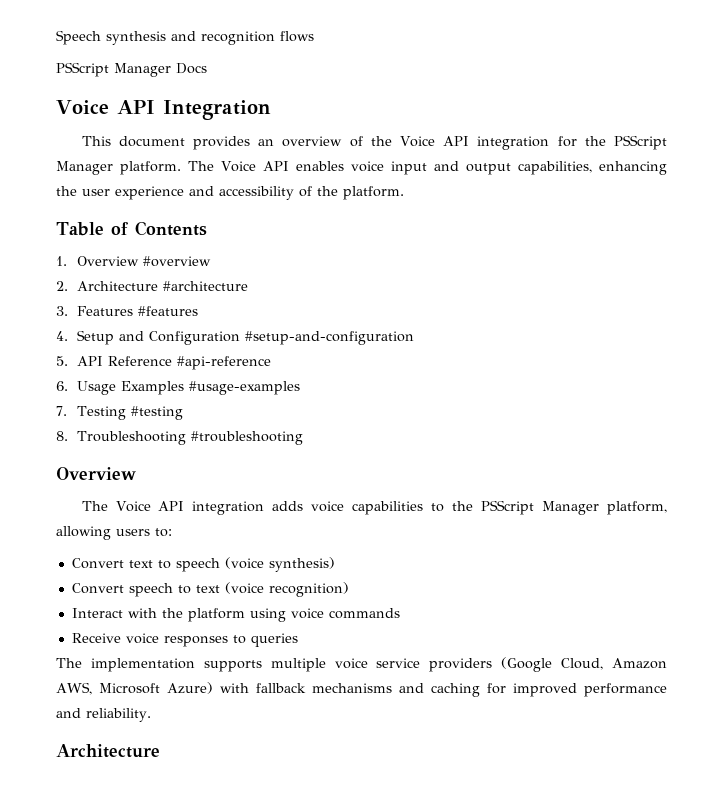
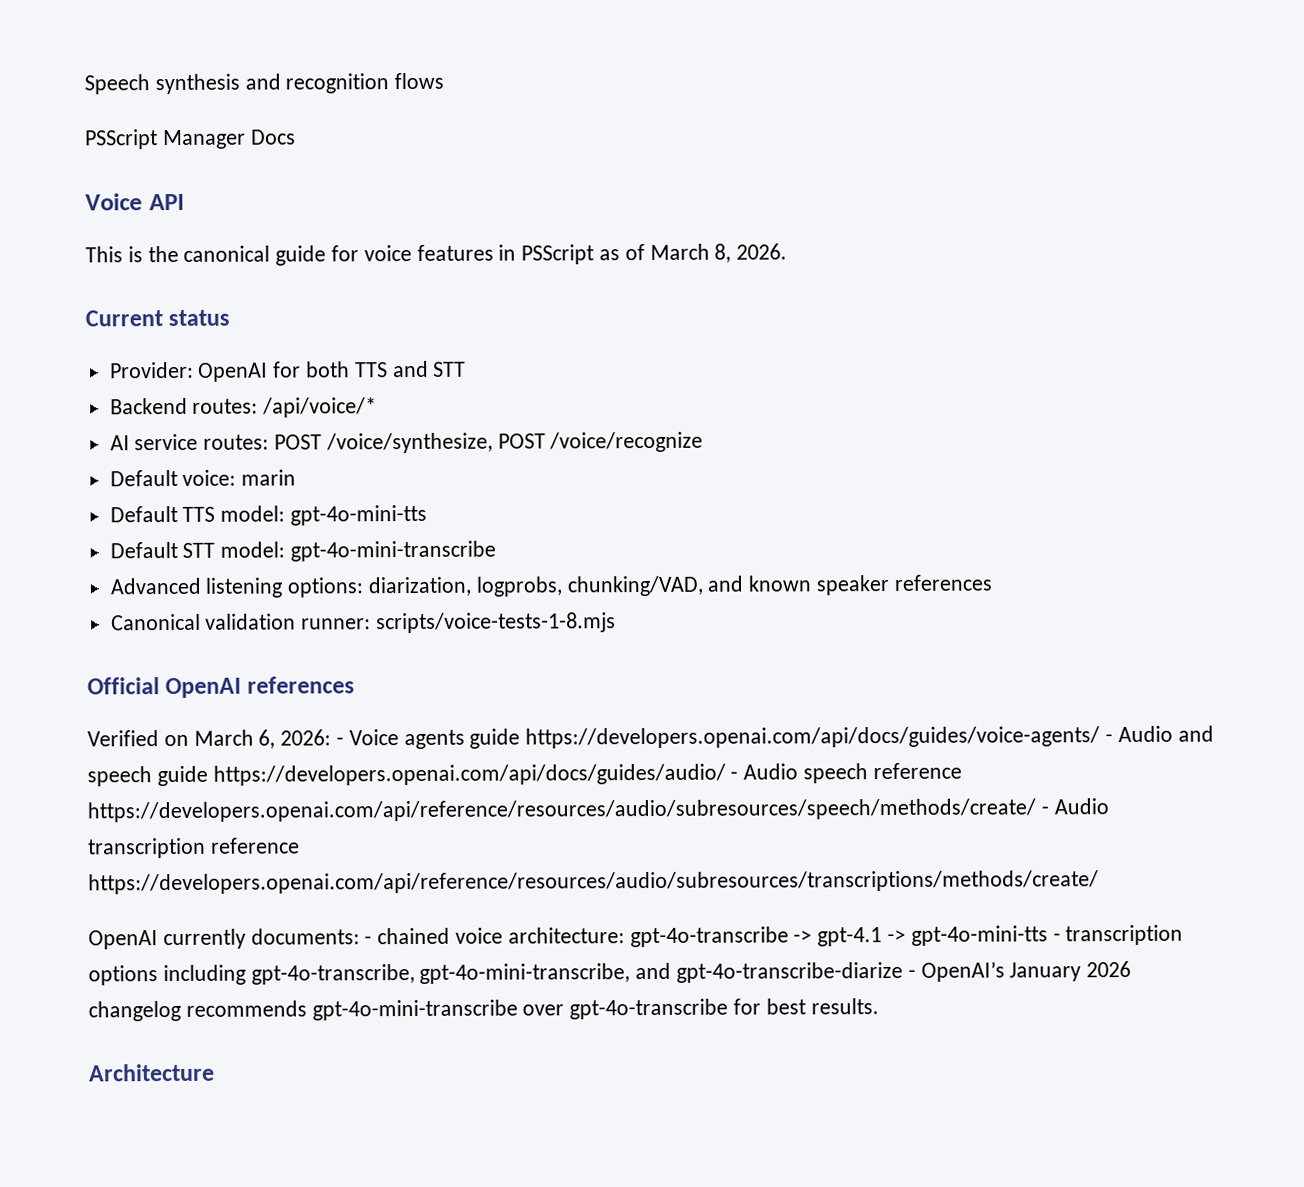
- Voice API Integration
+ Voice API
- This document provides an overview of the Voice API integration for the PSScript Manager platform. The Voice API enables voice input and output capabilities, enhancing the user experience and accessibility of the platform.
- Table of Contents
- 1. Overview #overview
- 2. Architecture #architecture
- 3. Features #features
- 4. Setup and Configuration #setup-and-configuration
- 5. API Reference #api-reference
- 6. Usage Examples #usage-examples
- 7. Testing #testing
- 8. Troubleshooting #troubleshooting
- Overview
- The Voice API integration adds voice capabilities to the PSScript Manager platform, allowing users to:
- Convert text to speech (voice synthesis)
- Convert speech to text (voice recognition)
- Interact with the platform using voice commands
- Receive voice responses to queries
- The implementation supports multiple voice service providers (Google Cloud, Amazon AWS, Microsoft Azure) with fallback mechanisms and caching for improved performance and reliability.
+ This is the canonical guide for voice features in PSScript as of March 8, 2026.
+ Current status
+ Provider: OpenAI for both TTS and STT
+ Backend routes: /api/voice/*
+ AI service routes: POST /voice/synthesize, POST /voice/recognize
+ Default voice: marin
+ Default TTS model: gpt-4o-mini-tts
+ Default STT model: gpt-4o-mini-transcribe
+ Advanced listening options: diarization, logprobs, chunking/VAD, and known speaker references
+ Canonical validation runner: scripts/voice-tests-1-8.mjs
+ Official OpenAI references
+ Verified on March 6, 2026: - Voice agents guide https://developers.openai.com/api/docs/guides/voice-agents/ - Audio and speech guide https://developers.openai.com/api/docs/guides/audio/ - Audio speech reference https://developers.openai.com/api/reference/resources/audio/subresources/speech/methods/create/ - Audio transcription reference https://developers.openai.com/api/reference/resources/audio/subresources/transcriptions/methods/create/
+ OpenAI currently documents: - chained voice architecture: gpt-4o-transcribe -> gpt-4.1 -> gpt-4o-mini-tts - transcription options including gpt-4o-transcribe, gpt-4o-mini-transcribe, and gpt-4o-transcribe-diarize - OpenAI’s January 2026 changelog recommends gpt-4o-mini-transcribe over gpt-4o-transcribe for best results.

